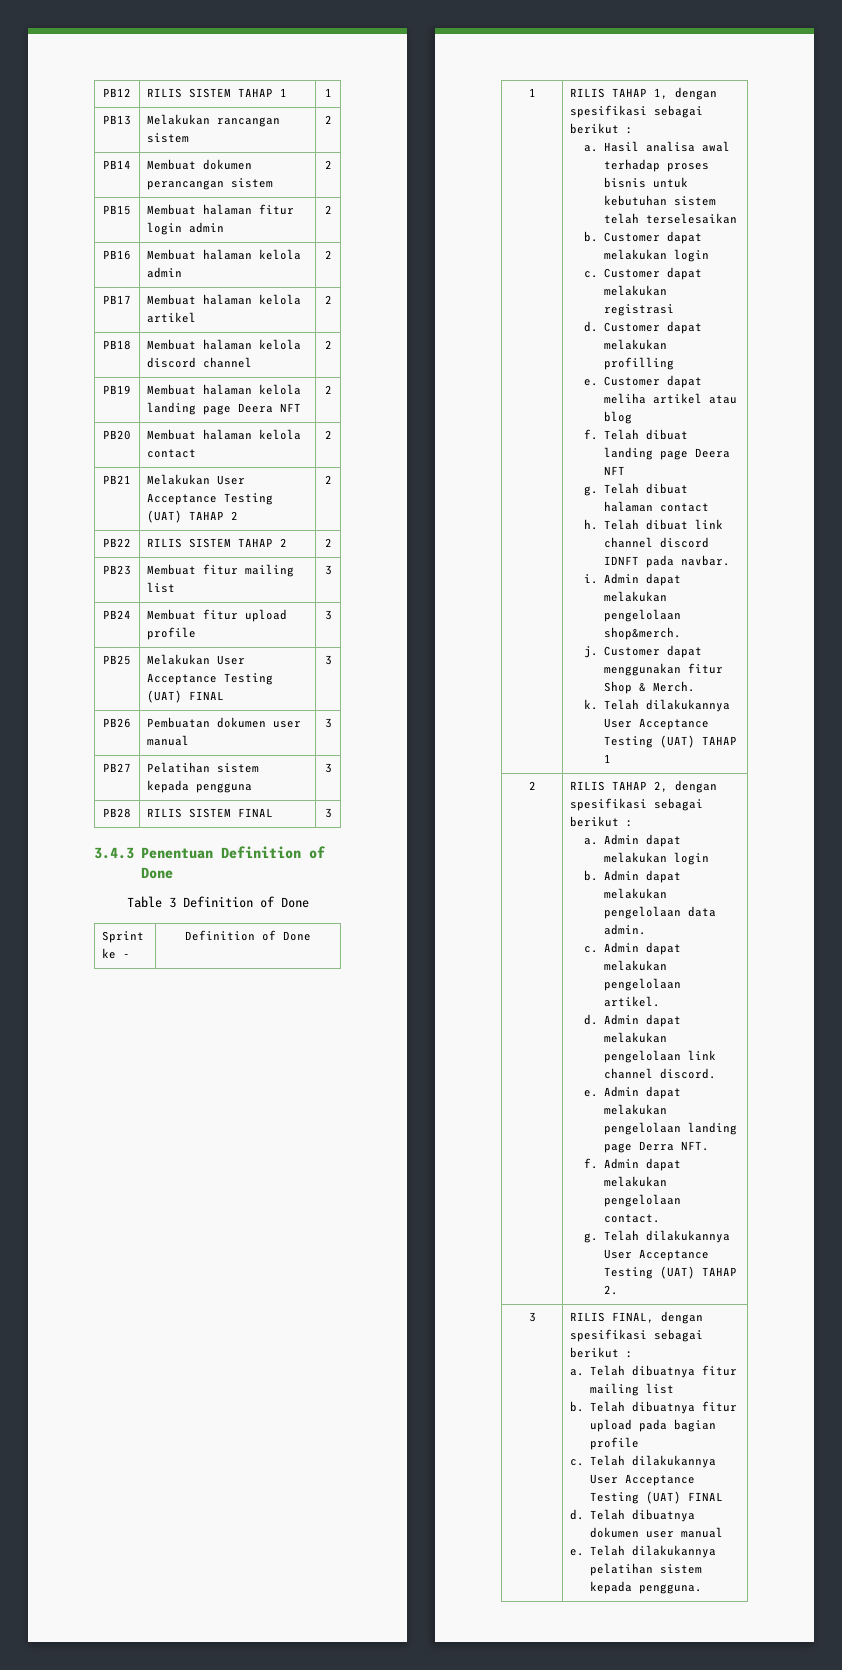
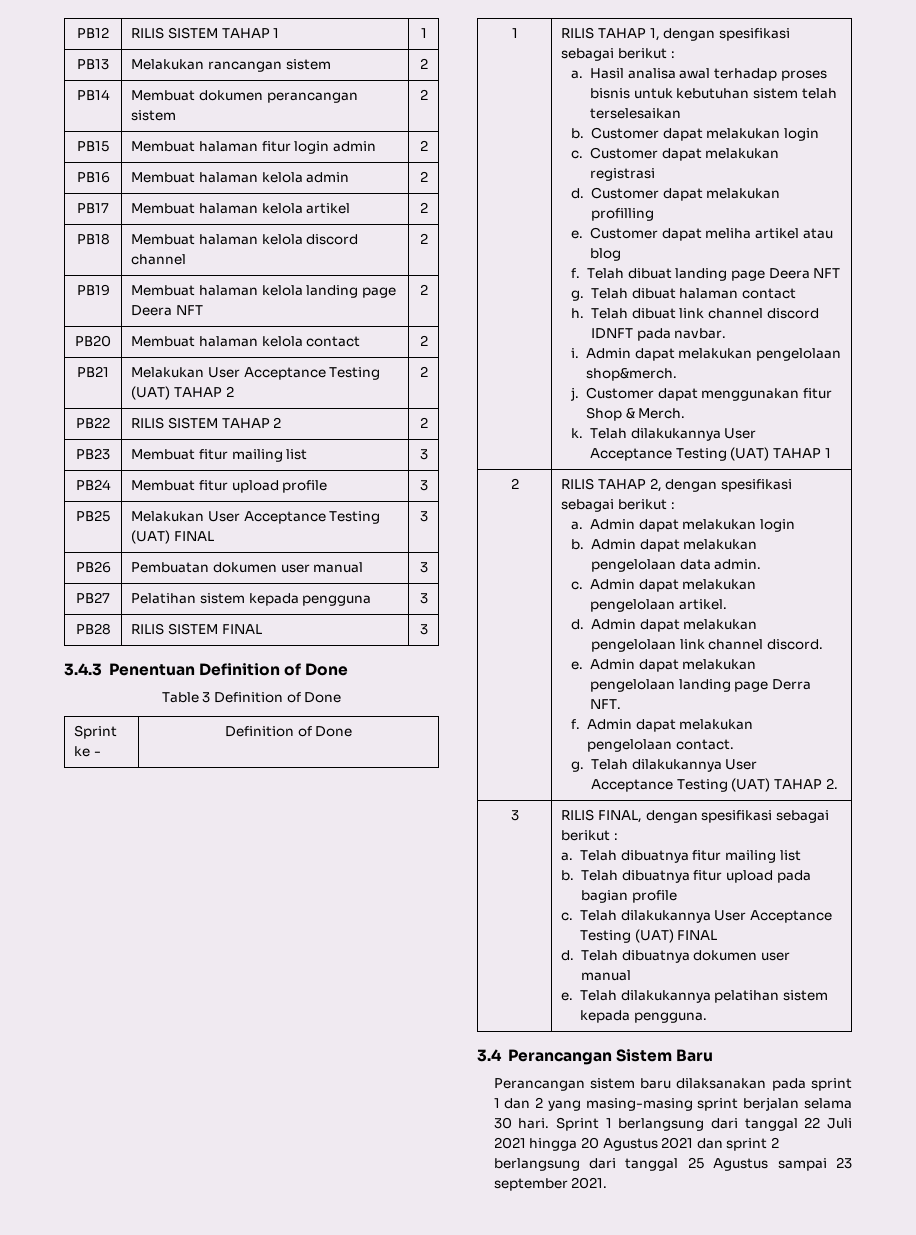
+ 3.4 Perancangan Sistem Baru
+ Perancangan sistem baru dilaksanakan pada sprint 1 dan 2 yang masing-masing sprint berjalan selama 30 hari. Sprint 1 berlangsung dari tanggal 22 Juli 2021 hingga 20 Agustus 2021 dan sprint 2 berlangsung dari tanggal 25 Agustus sampai 23 september 2021.

